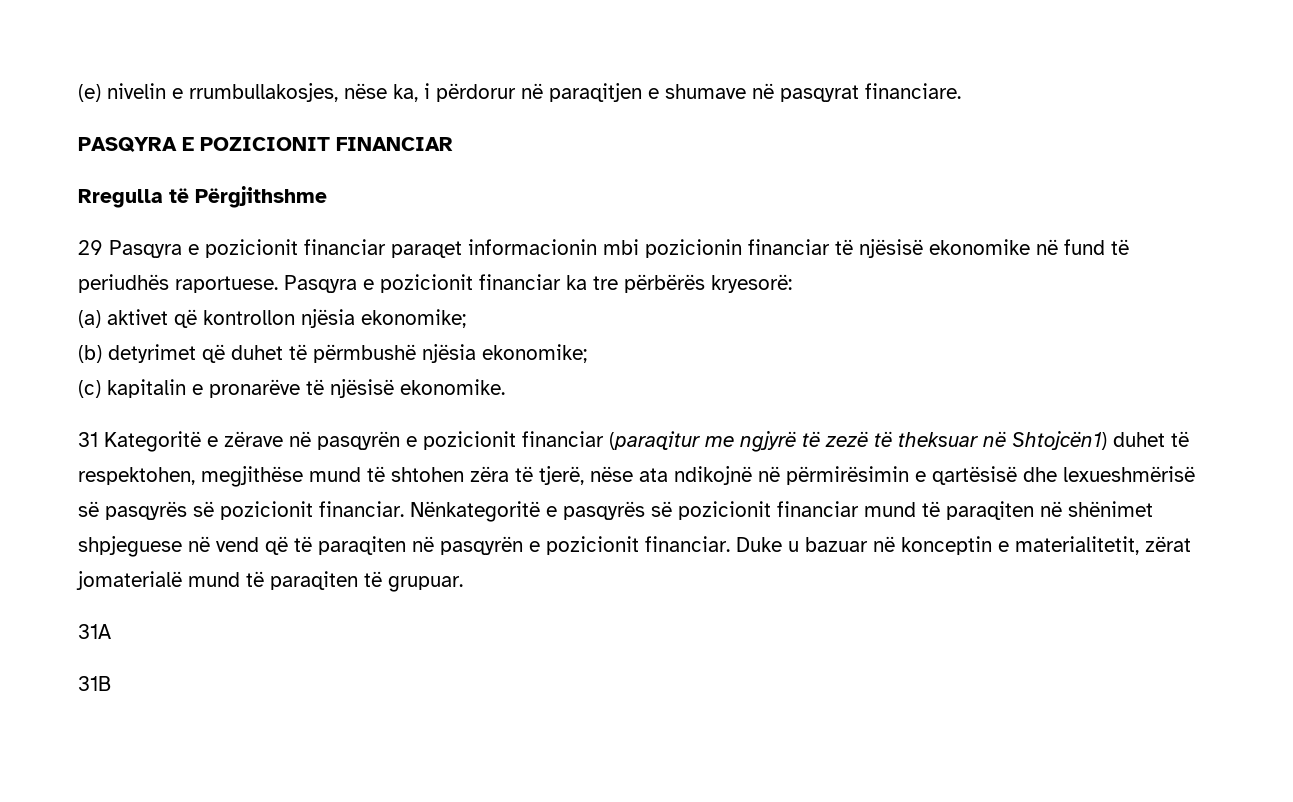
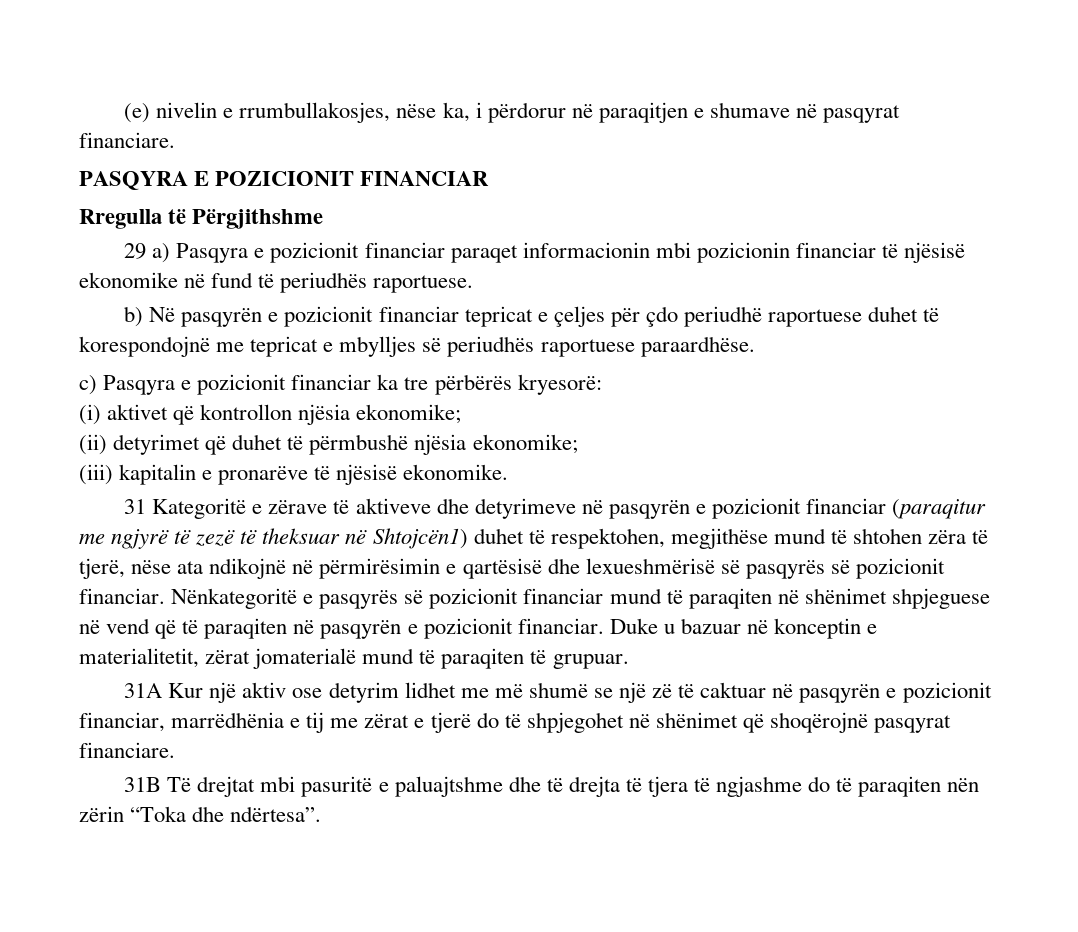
- 29 Pasqyra e pozicionit financiar paraqet informacionin mbi pozicionin financiar të njësisë ekonomike në fund të periudhës raportuese. Pasqyra e pozicionit financiar ka tre përbërës kryesorë:
+ 29 a) Pasqyra e pozicionit financiar paraqet informacionin mbi pozicionin financiar të njësisë ekonomike në fund të periudhës raportuese.
+ b) Në pasqyrën e pozicionit financiar tepricat e çeljes për çdo periudhë raportuese duhet të korespondojnë me tepricat e mbylljes së periudhës raportuese paraardhëse.
+ c) Pasqyra e pozicionit financiar ka tre përbërës kryesorë:
- (a) aktivet që kontrollon njësia ekonomike;
+ (i) aktivet që kontrollon njësia ekonomike;
- (b) detyrimet që duhet të përmbushë njësia ekonomike;
+ (ii) detyrimet që duhet të përmbushë njësia ekonomike;
- (c) kapitalin e pronarëve të njësisë ekonomike.
+ (iii) kapitalin e pronarëve të njësisë ekonomike.
- 31 Kategoritë e zërave në pasqyrën e pozicionit financiar (paraqitur me ngjyrë të zezë të theksuar në Shtojcën1) duhet të respektohen, megjithëse mund të shtohen zëra të tjerë, nëse ata ndikojnë në përmirësimin e qartësisë dhe lexueshmërisë së pasqyrës së pozicionit financiar.
+ 31 Kategoritë e zërave të aktiveve dhe detyrimeve në pasqyrën e pozicionit financiar (paraqitur me ngjyrë të zezë të theksuar në Shtojcën1) duhet të respektohen, megjithëse mund të shtohen zëra të tjerë, nëse ata ndikojnë në përmirësimin e qartësisë dhe lexueshmërisë së pasqyrës së pozicionit financiar.
- 31A
- 31B
+ 31A Kur një aktiv ose detyrim lidhet me më shumë se një zë të caktuar në pasqyrën e pozicionit financiar, marrëdhënia e tij me zërat e tjerë do të shpjegohet në shënimet që shoqërojnë pasqyrat financiare.
+ 31B Të drejtat mbi pasuritë e paluajtshme dhe të drejta të tjera të ngjashme do të paraqiten nën zërin “Toka dhe ndërtesa”.

